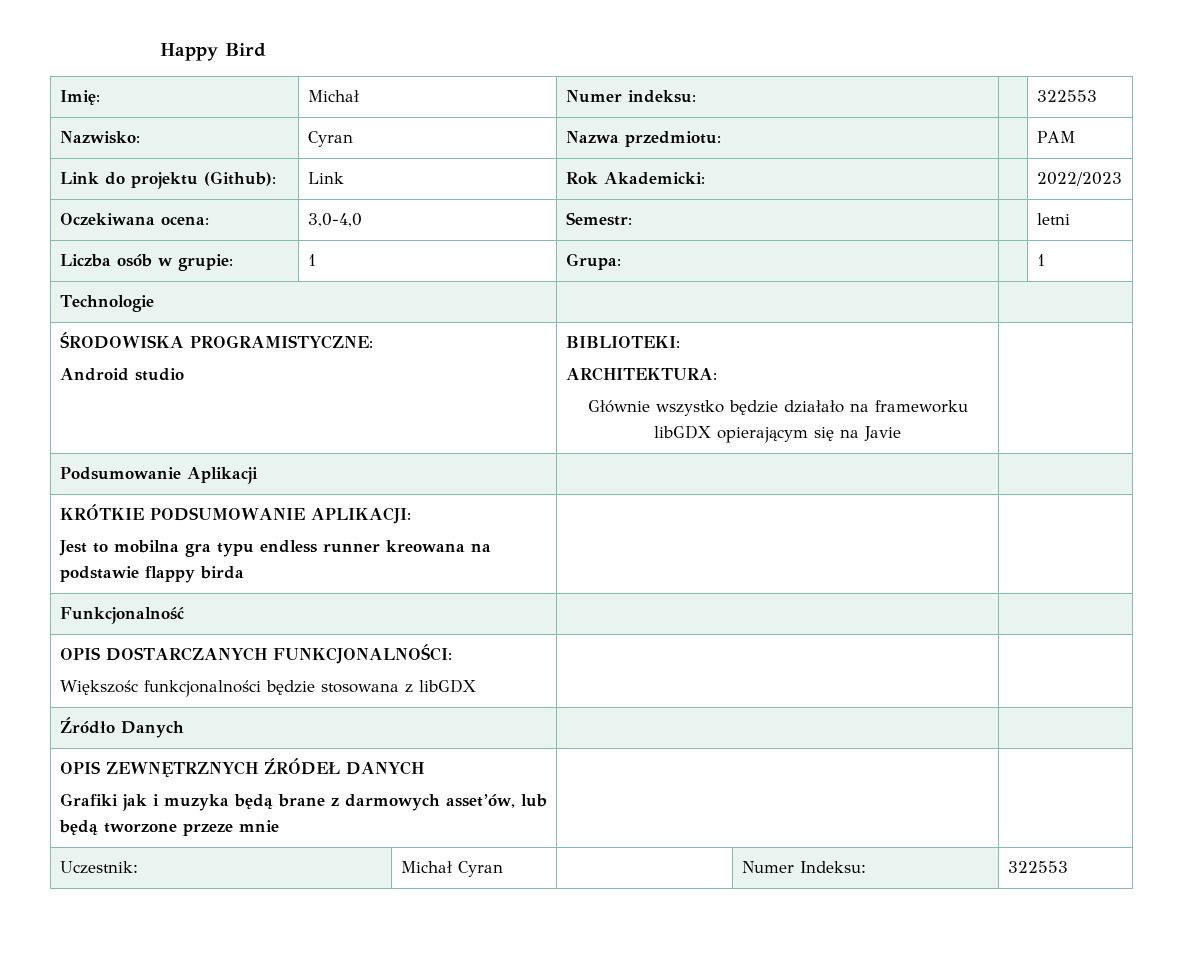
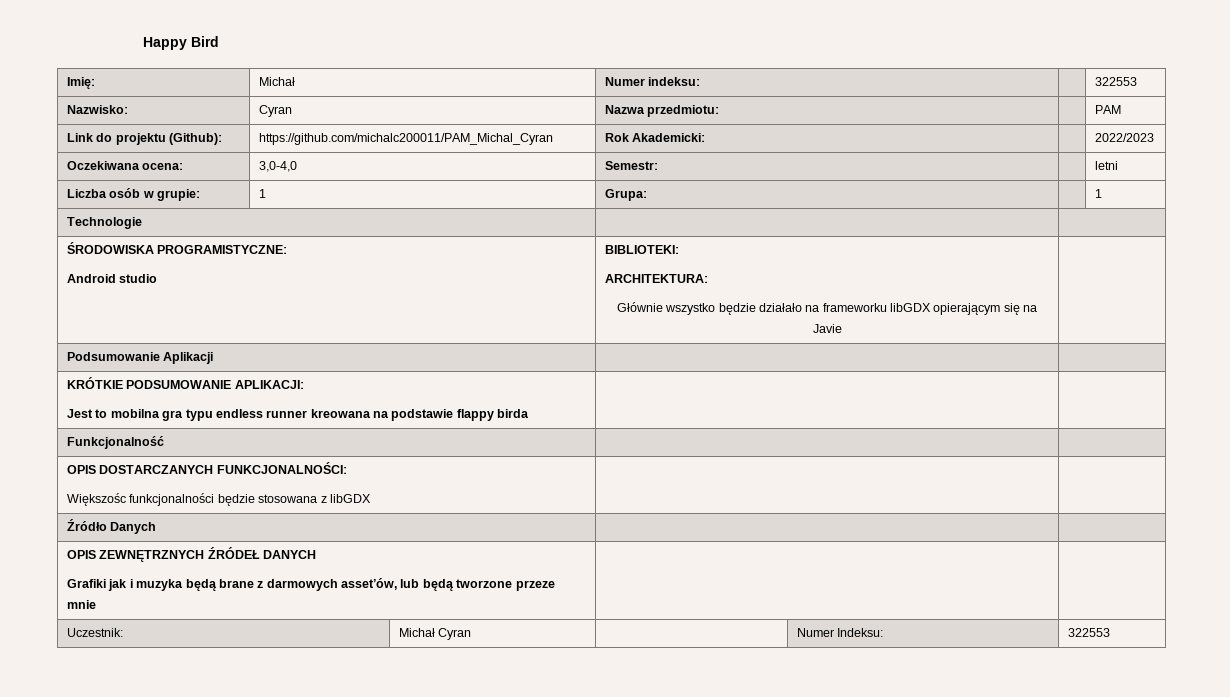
- Link do projektu (Github): | Link | Rok Akademicki: | | 2022/2023
+ Link do projektu (Github): | https://github.com/michalc200011/PAM_Michal_Cyran | Rok Akademicki: | | 2022/2023

